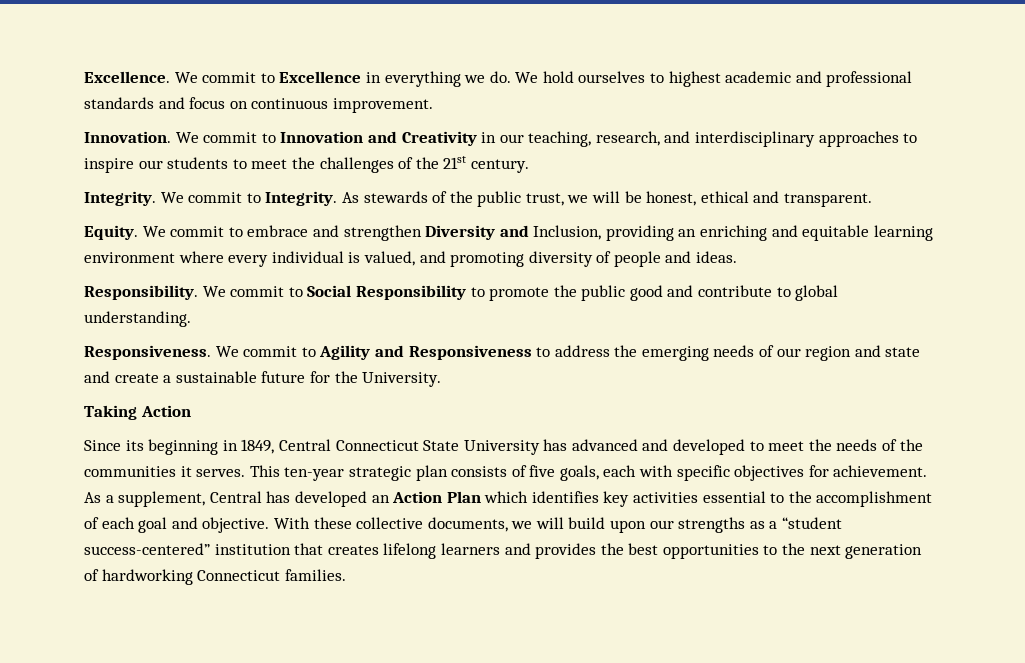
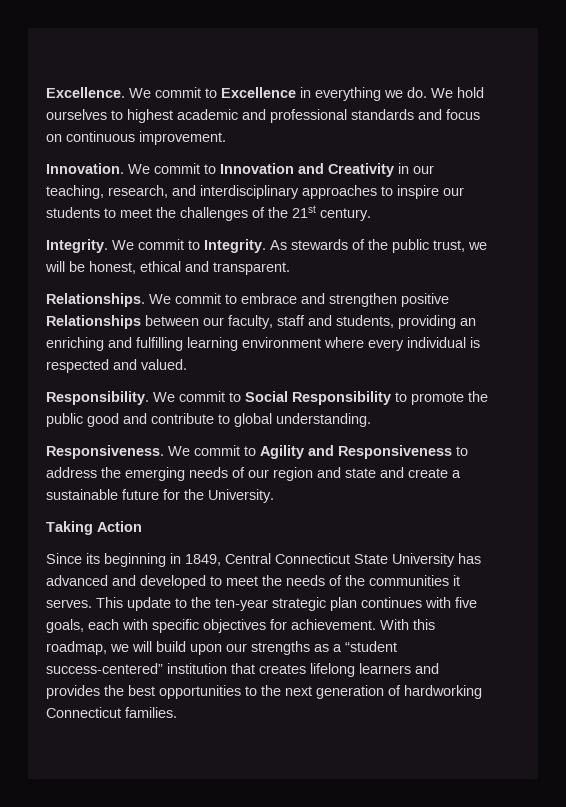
- Equity.
+ Relationships.
- We commit to embrace and strengthen Diversity and Inclusion, providing an enriching and equitable learning environment where every individual is valued, and promoting diversity of people and ideas.
+ We commit to embrace and strengthen positive Relationships between our faculty, staff and students, providing an enriching and fulfilling learning environment where every individual is respected and valued.
- This ten-year strategic plan consists of five goals, each with specific objectives for achievement.
+ This update to the ten-year strategic plan continues with five goals, each with specific objectives for achievement.
- As a supplement, Central has developed an Action Plan which identifies key activities essential to the accomplishment of each goal and objective. With these collective documents, we will build upon our strengths as a “student success-centered” institution that creates lifelong learners and provides the best opportunities to the next generation of hardworking Connecticut families.
+ With this roadmap, we will build upon our strengths as a “student success-centered” institution that creates lifelong learners and provides the best opportunities to the next generation of hardworking Connecticut families.

